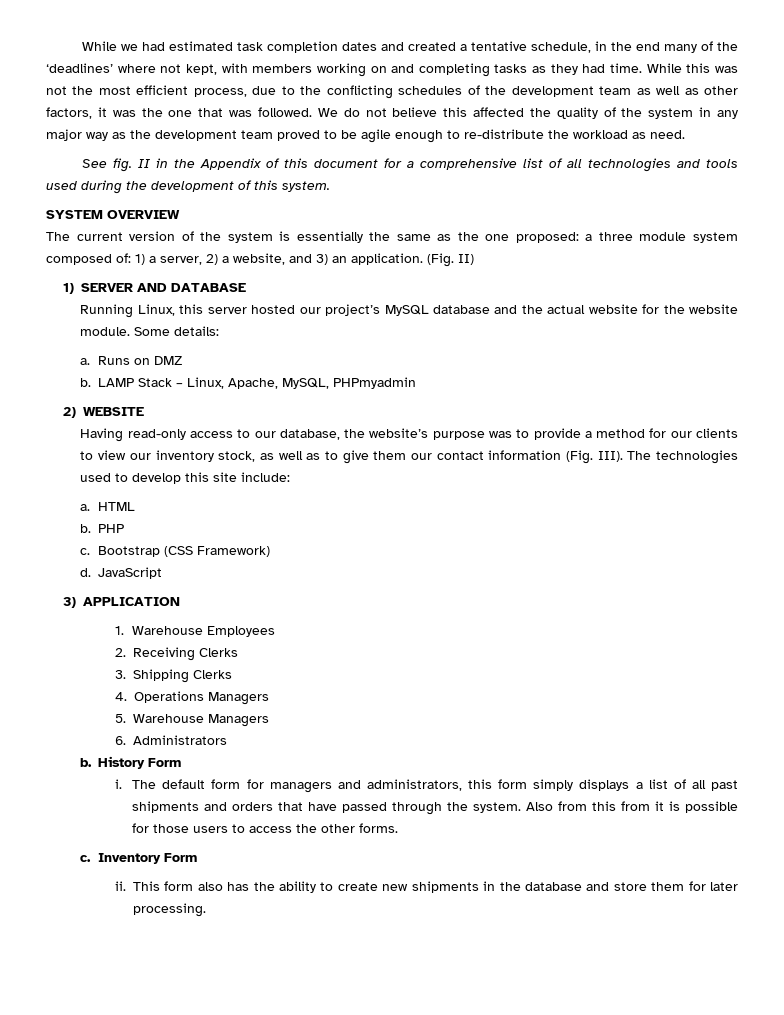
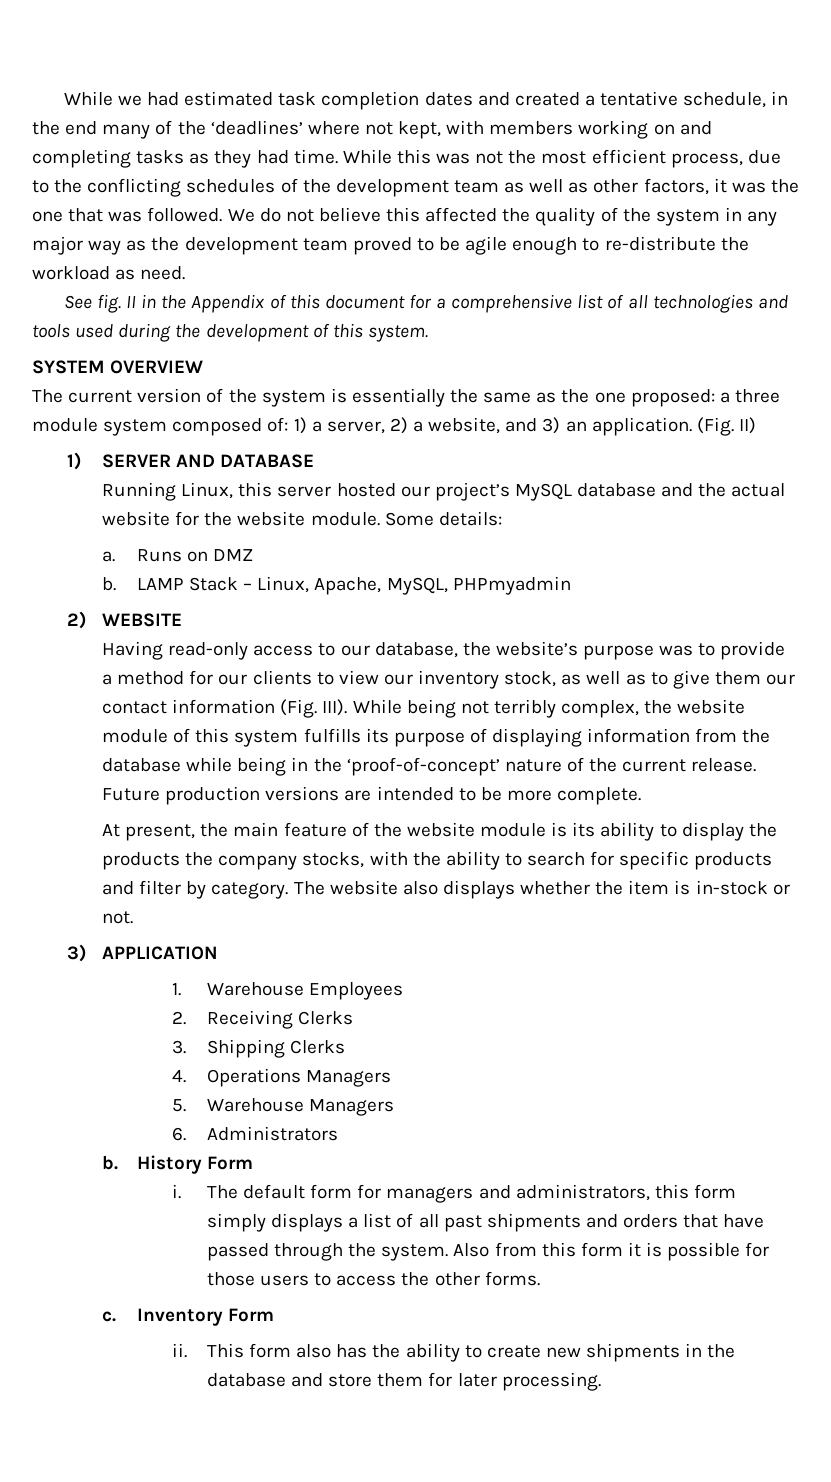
- The technologies used to develop this site include:
- a. HTML
- b. PHP
- c. Bootstrap (CSS Framework)
- d. JavaScript
+ While being not terribly complex, the website module of this system fulfills its purpose of displaying information from the database while being in the ‘proof-of-concept’ nature of the current release. Future production versions are intended to be more complete.
+ At present, the main feature of the website module is its ability to display the products the company stocks, with the ability to search for specific products and filter by category. The website also displays whether the item is in-stock or not.
- Also from this from it is possible for those users to access the other forms.
+ Also from this form it is possible for those users to access the other forms.

